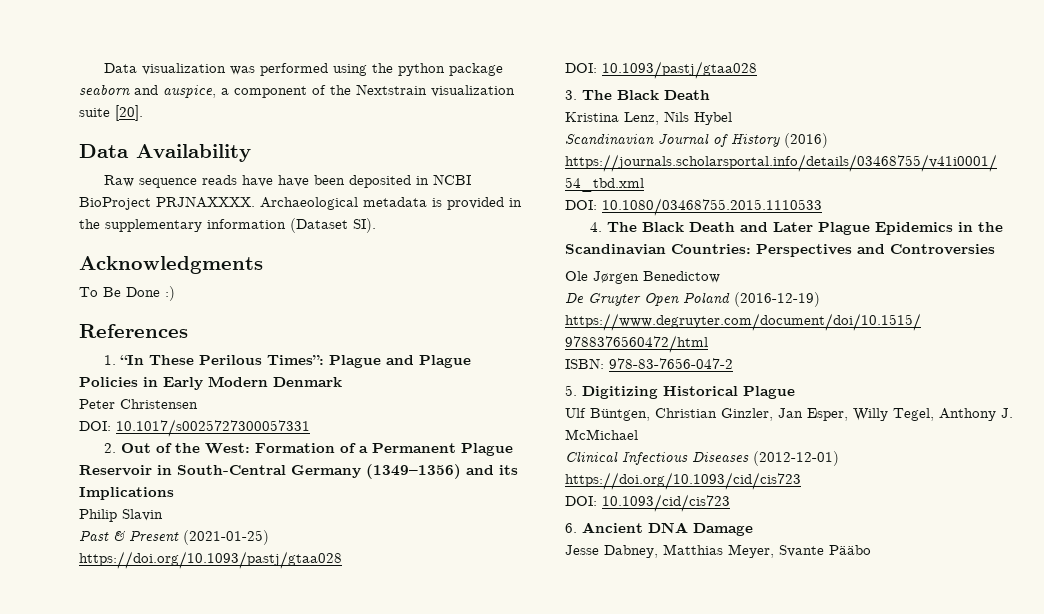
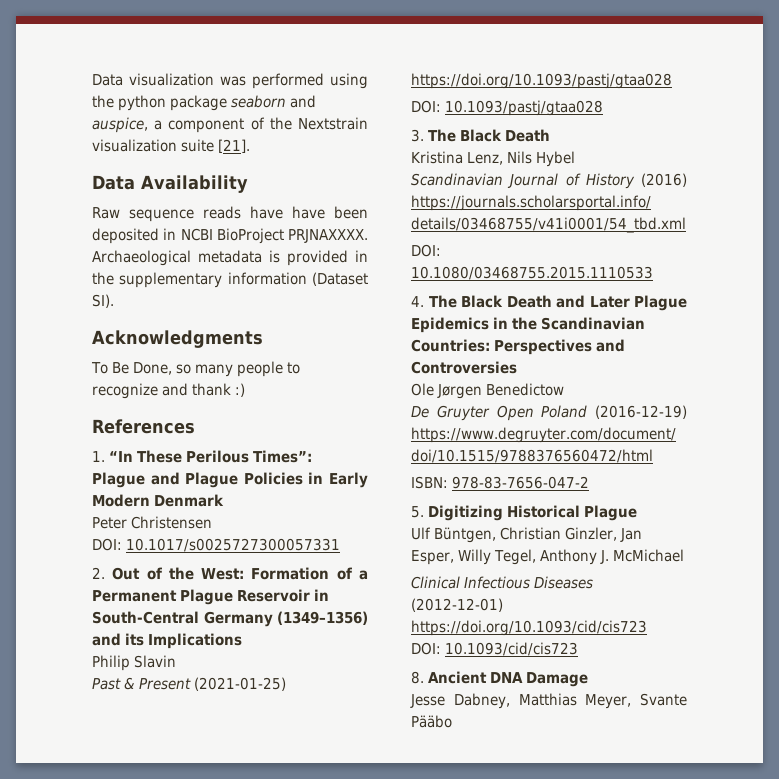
- Data visualization was performed using the python package seaborn and auspice, a component of the Nextstrain visualization suite [20].
+ Data visualization was performed using the python package seaborn and auspice, a component of the Nextstrain visualization suite [21].
- To Be Done :)
+ To Be Done, so many people to recognize and thank :)
- 6. Ancient DNA Damage
+ 8. Ancient DNA Damage

